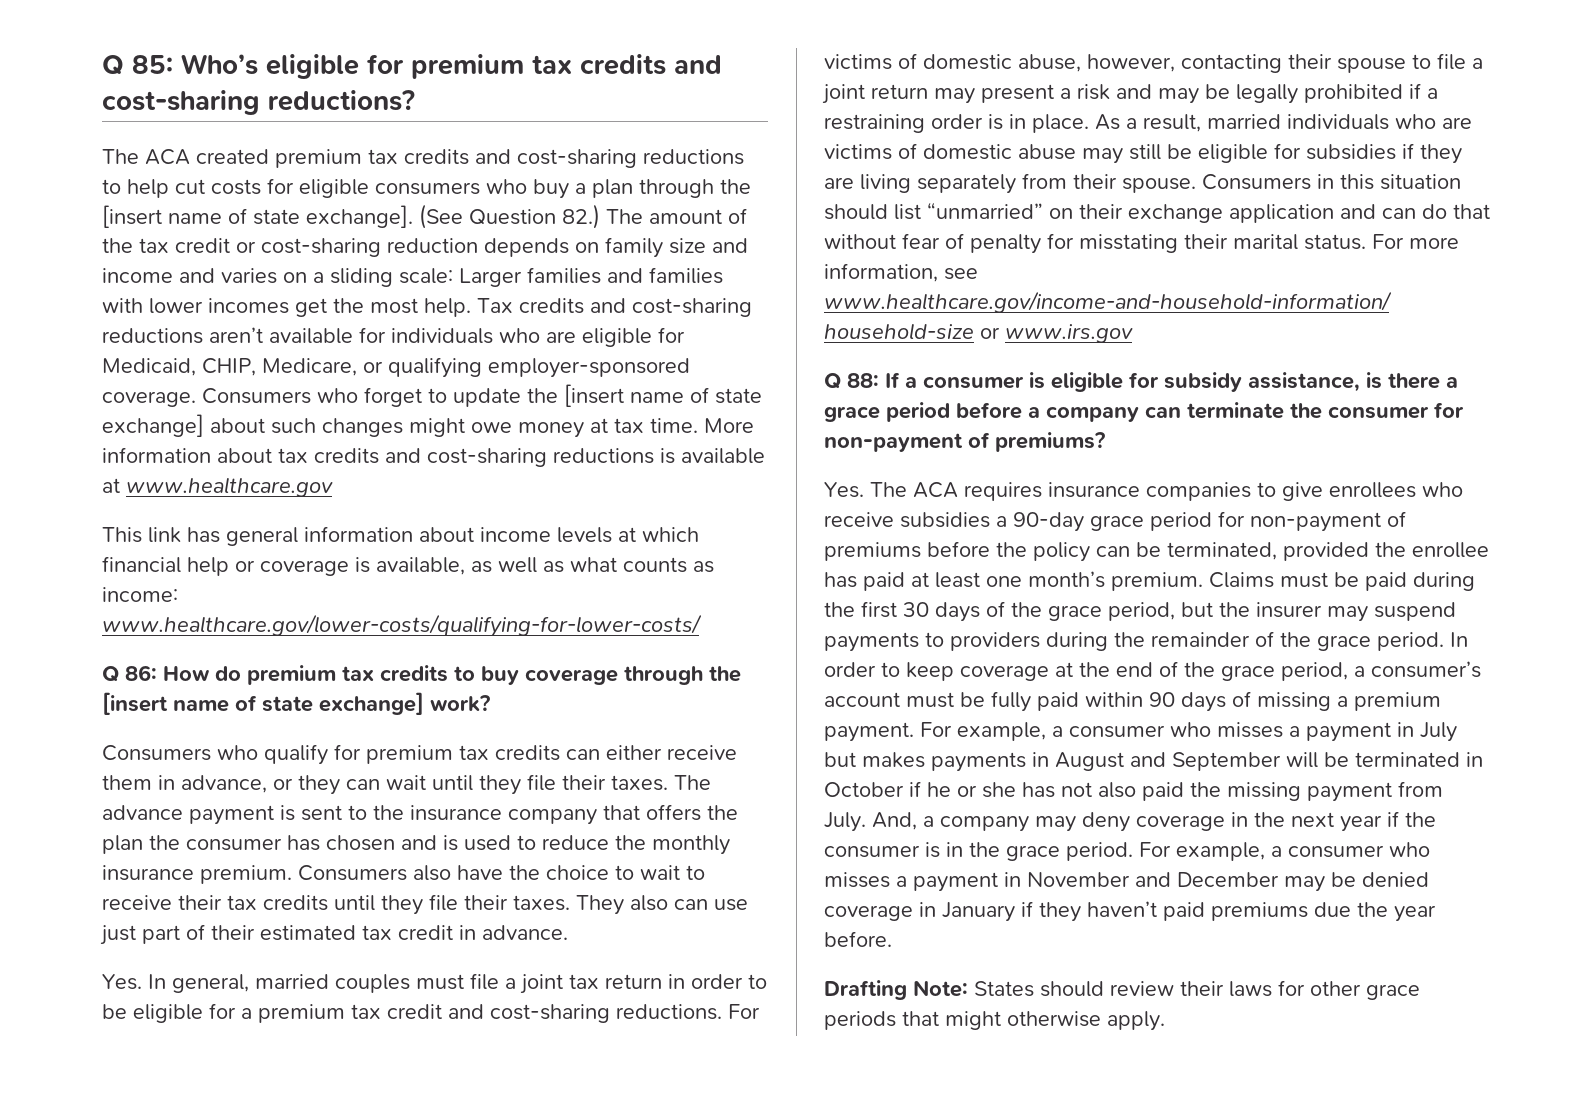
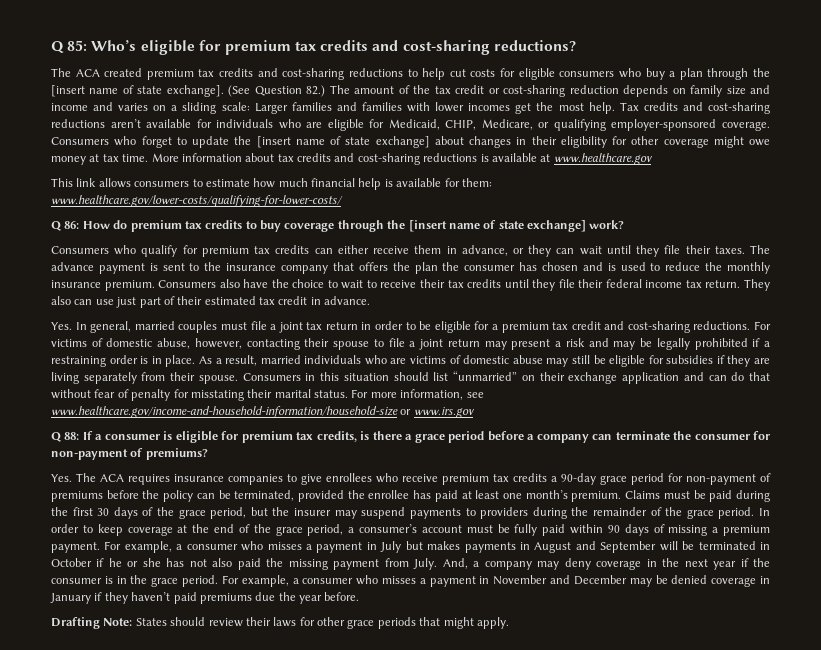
- Consumers who forget to update the [insert name of state exchange] about such changes might owe money at tax time.
+ Consumers who forget to update the [insert name of state exchange] about changes in their eligibility for other coverage might owe money at tax time.
- This link has general information about income levels at which financial help or coverage is available, as well as what counts as income: www.healthcare.gov/lower-costs/qualifying-for-lower-costs/
+ This link allows consumers to estimate how much financial help is available for them: www.healthcare.gov/lower-costs/qualifying-for-lower-costs/
- Consumers also have the choice to wait to receive their tax credits until they file their taxes.
+ Consumers also have the choice to wait to receive their tax credits until they file their federal income tax return.
- Q 88: If a consumer is eligible for subsidy assistance, is there a grace period before a company can terminate the consumer for non-payment of premiums?
+ Q 88: If a consumer is eligible for premium tax credits, is there a grace period before a company can terminate the consumer for non-payment of premiums?
- Yes. The ACA requires insurance companies to give enrollees who receive subsidies a 90-day grace period for non-payment of premiums before the policy can be terminated, provided the enrollee has paid at least one month’s premium.
+ Yes. The ACA requires insurance companies to give enrollees who receive premium tax credits a 90-day grace period for non-payment of premiums before the policy can be terminated, provided the enrollee has paid at least one month’s premium.
- Drafting Note: States should review their laws for other grace periods that might otherwise apply.
+ Drafting Note: States should review their laws for other grace periods that might apply.

